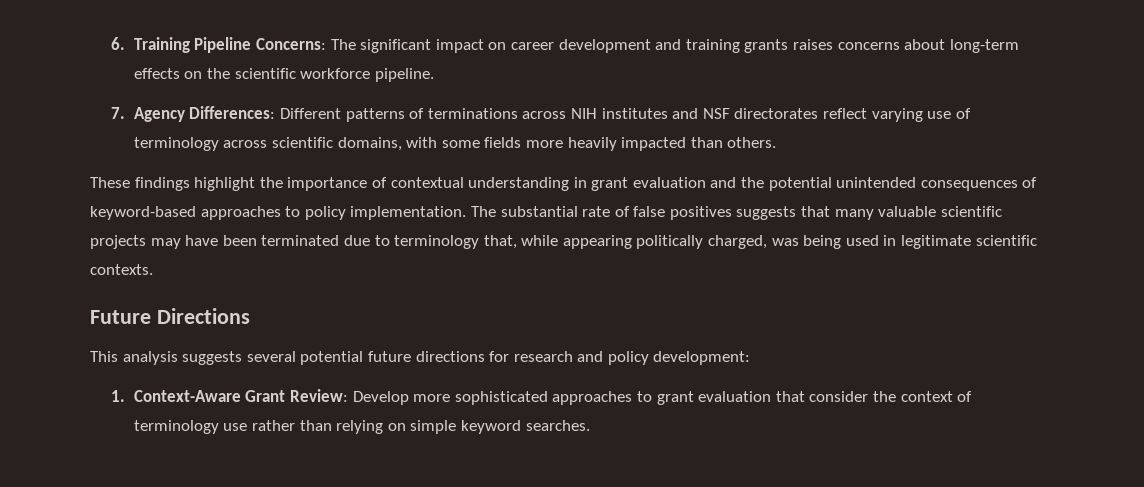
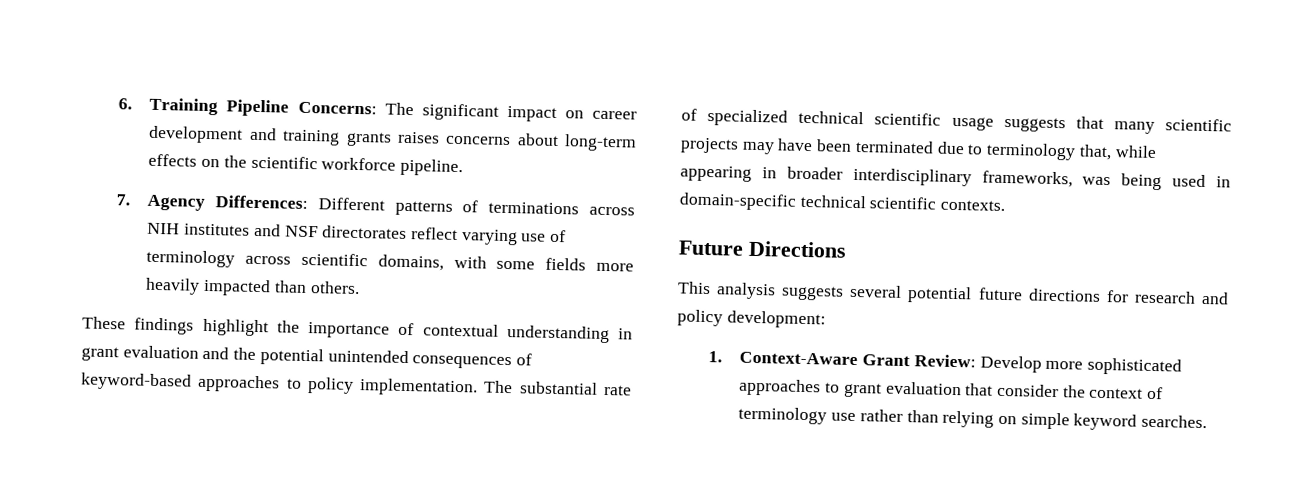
- The substantial rate of false positives suggests that many valuable scientific projects may have been terminated due to terminology that, while appearing politically charged, was being used in legitimate scientific contexts.
+ The substantial rate of specialized technical scientific usage suggests that many scientific projects may have been terminated due to terminology that, while appearing in broader interdisciplinary frameworks, was being used in domain-specific technical scientific contexts.

